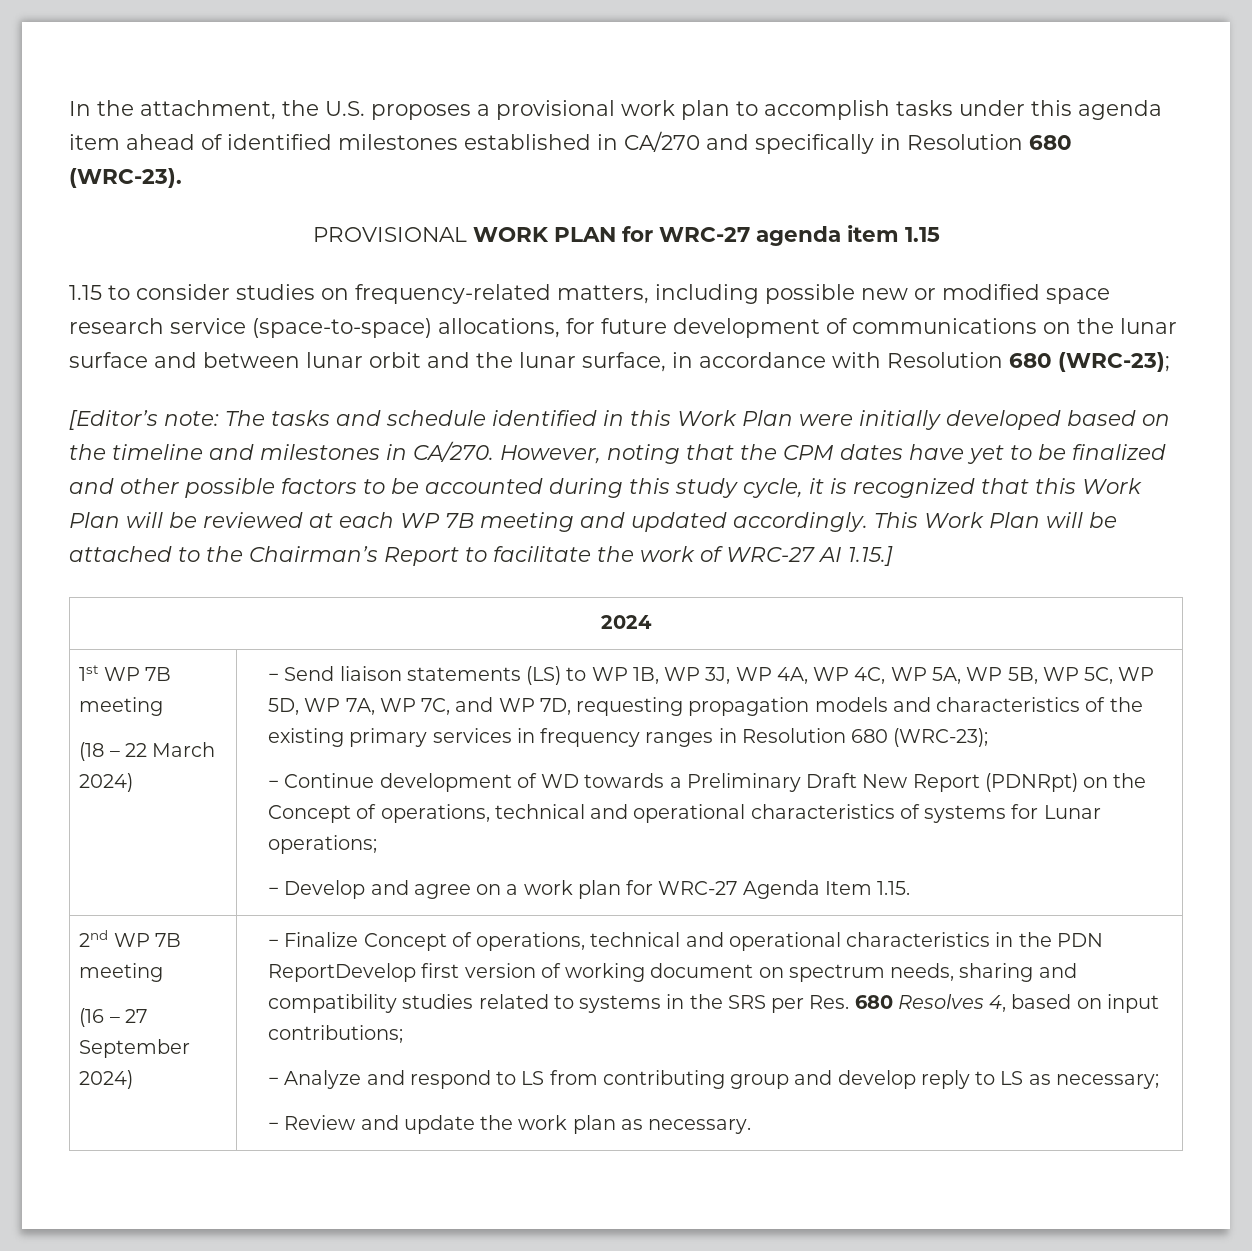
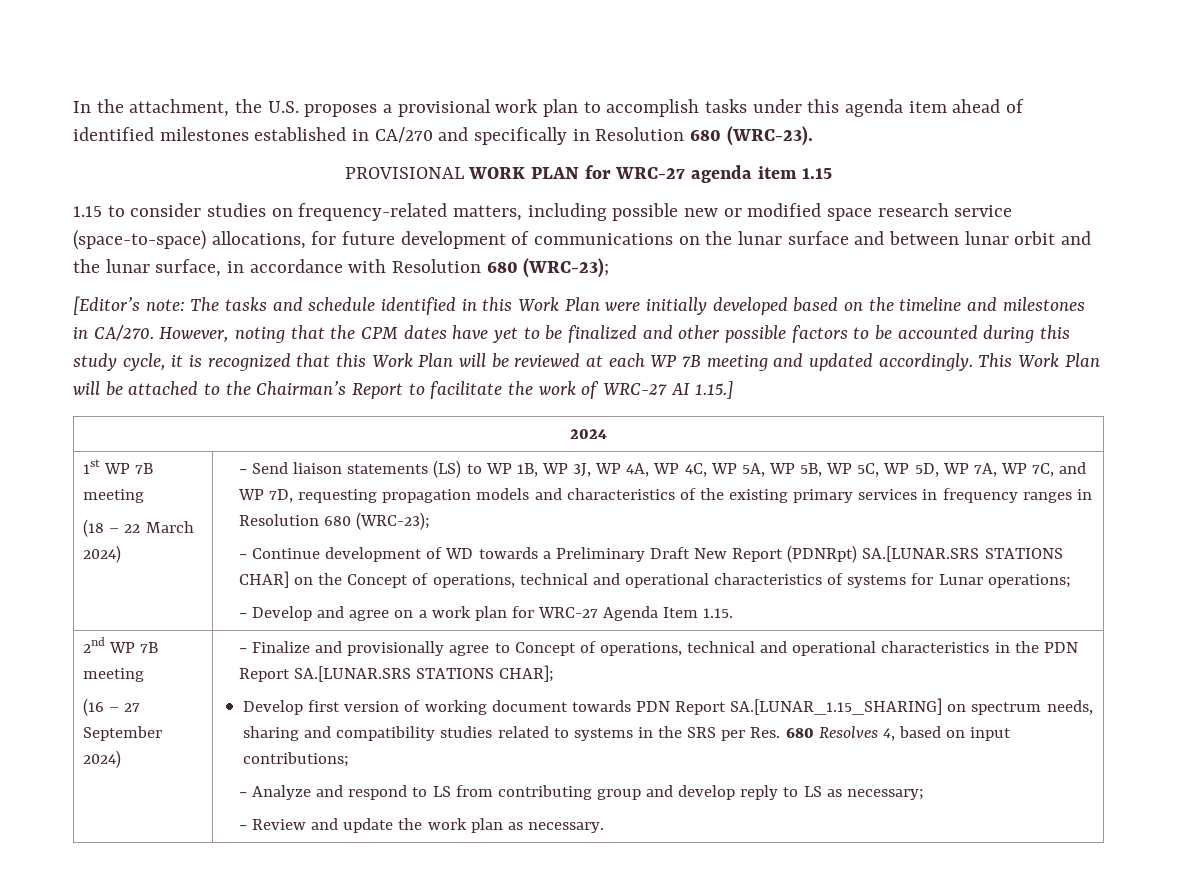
- − Continue development of WD towards a Preliminary Draft New Report (PDNRpt) on the Concept of operations, technical and operational characteristics of systems for Lunar operations;
+ − Continue development of WD towards a Preliminary Draft New Report (PDNRpt) SA.[LUNAR.SRS STATIONS CHAR] on the Concept of operations, technical and operational characteristics of systems for Lunar operations;
- − Finalize Concept of operations, technical and operational characteristics in the PDN ReportDevelop first version of working document on spectrum needs, sharing and compatibility studies related to systems in the SRS per Res. 680 Resolves 4, based on input contributions;
+ − Finalize and provisionally agree to Concept of operations, technical and operational characteristics in the PDN Report SA.[LUNAR.SRS STATIONS CHAR];
+ Develop first version of working document towards PDN Report SA.[LUNAR_1.15_SHARING] on spectrum needs, sharing and compatibility studies related to systems in the SRS per Res. 680 Resolves 4, based on input contributions;

